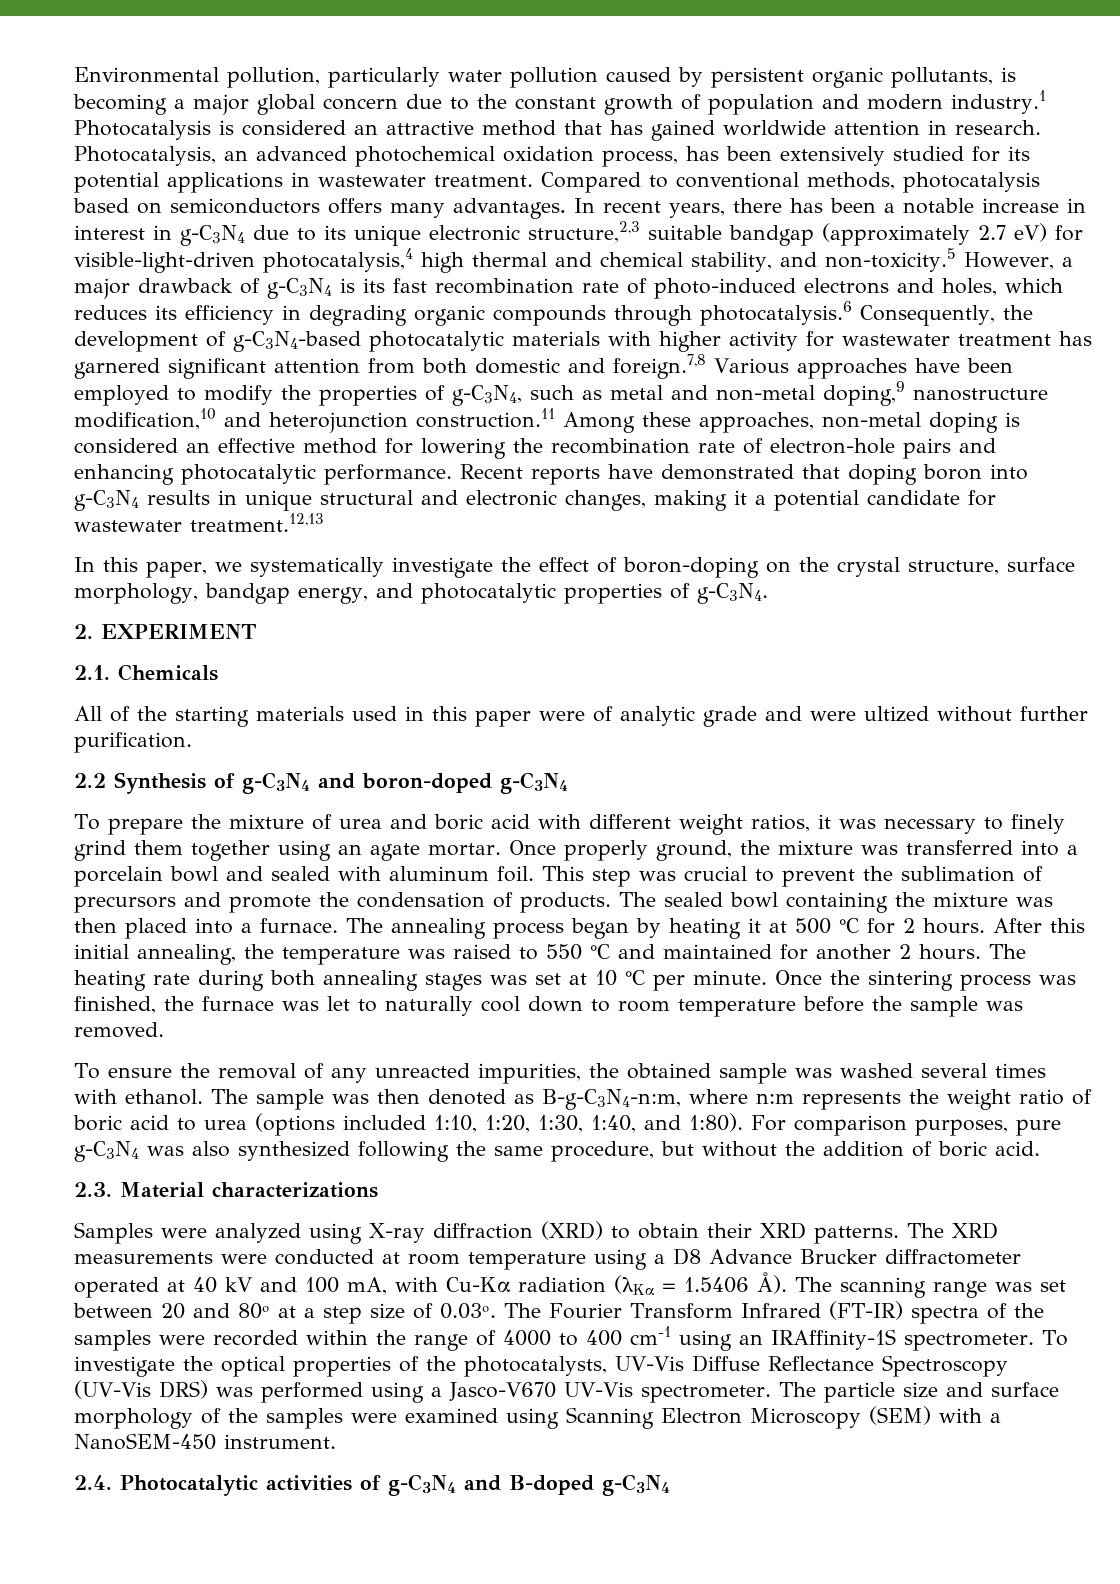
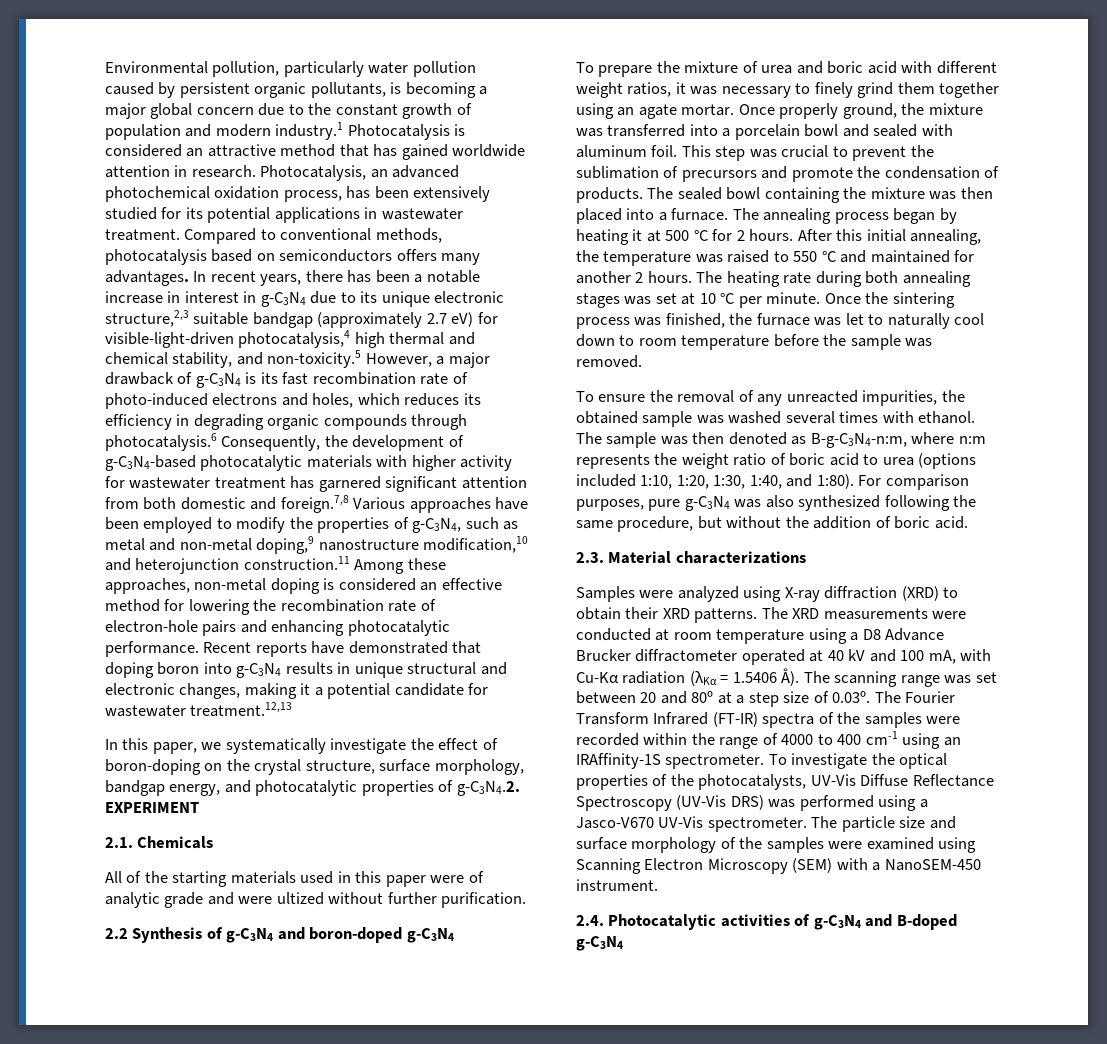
- In this paper, we systematically investigate the effect of boron-doping on the crystal structure, surface morphology, bandgap energy, and photocatalytic properties of g-C3N4.
- 2. EXPERIMENT
+ In this paper, we systematically investigate the effect of boron-doping on the crystal structure, surface morphology, bandgap energy, and photocatalytic properties of g-C3N4.2. EXPERIMENT

